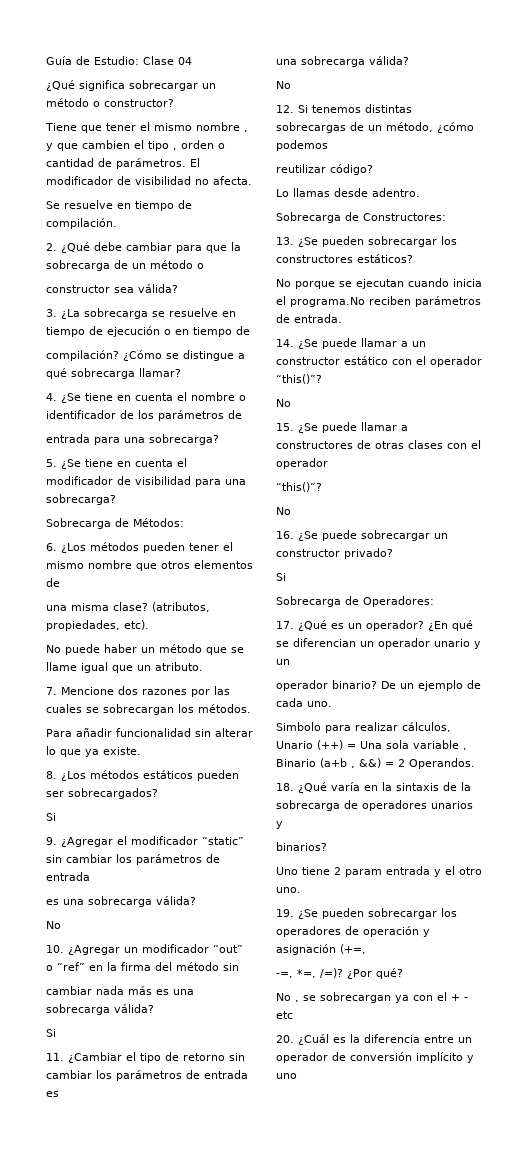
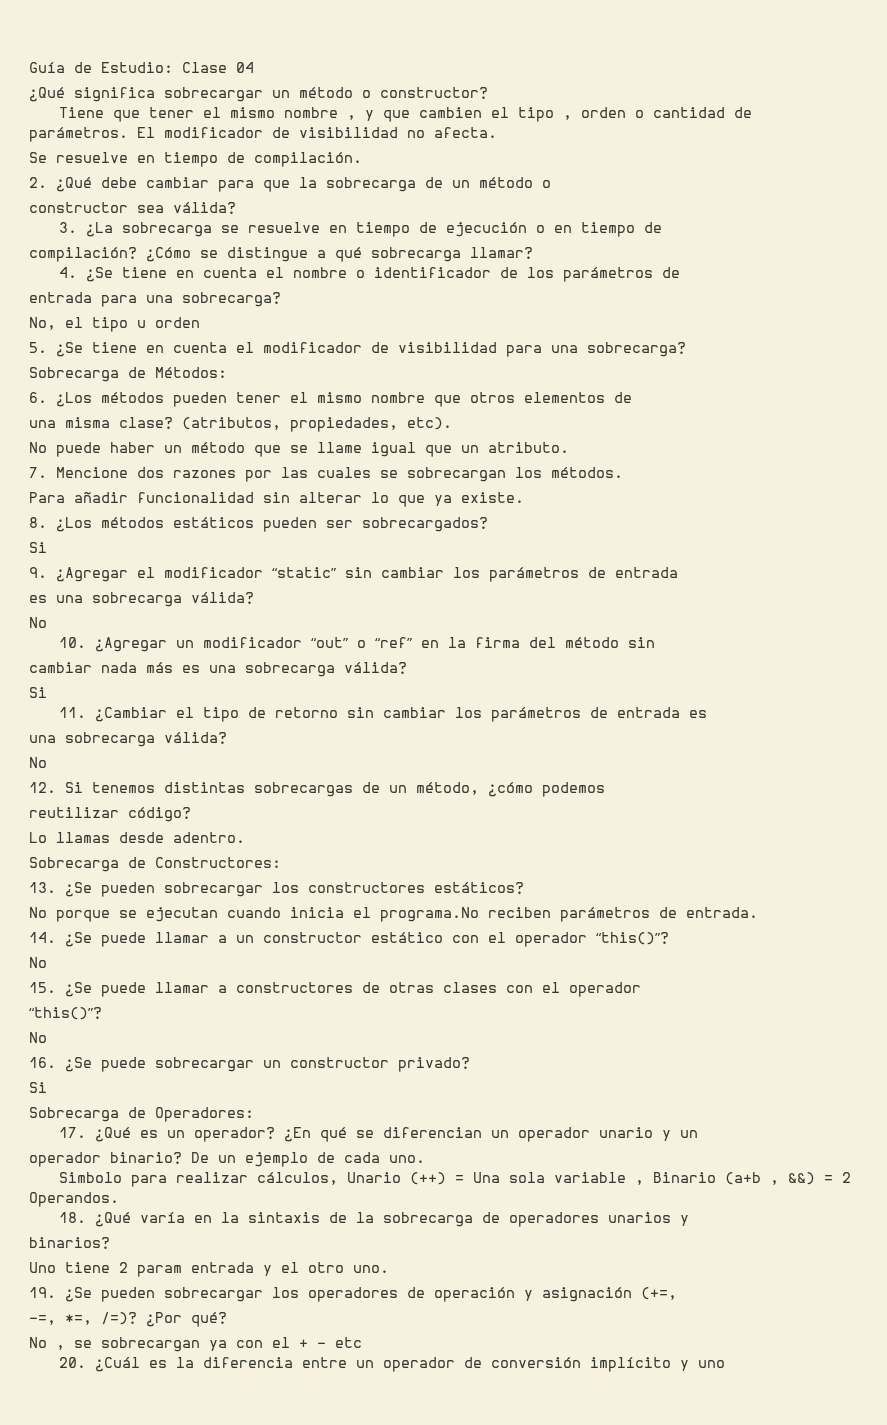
+ No, el tipo u orden

